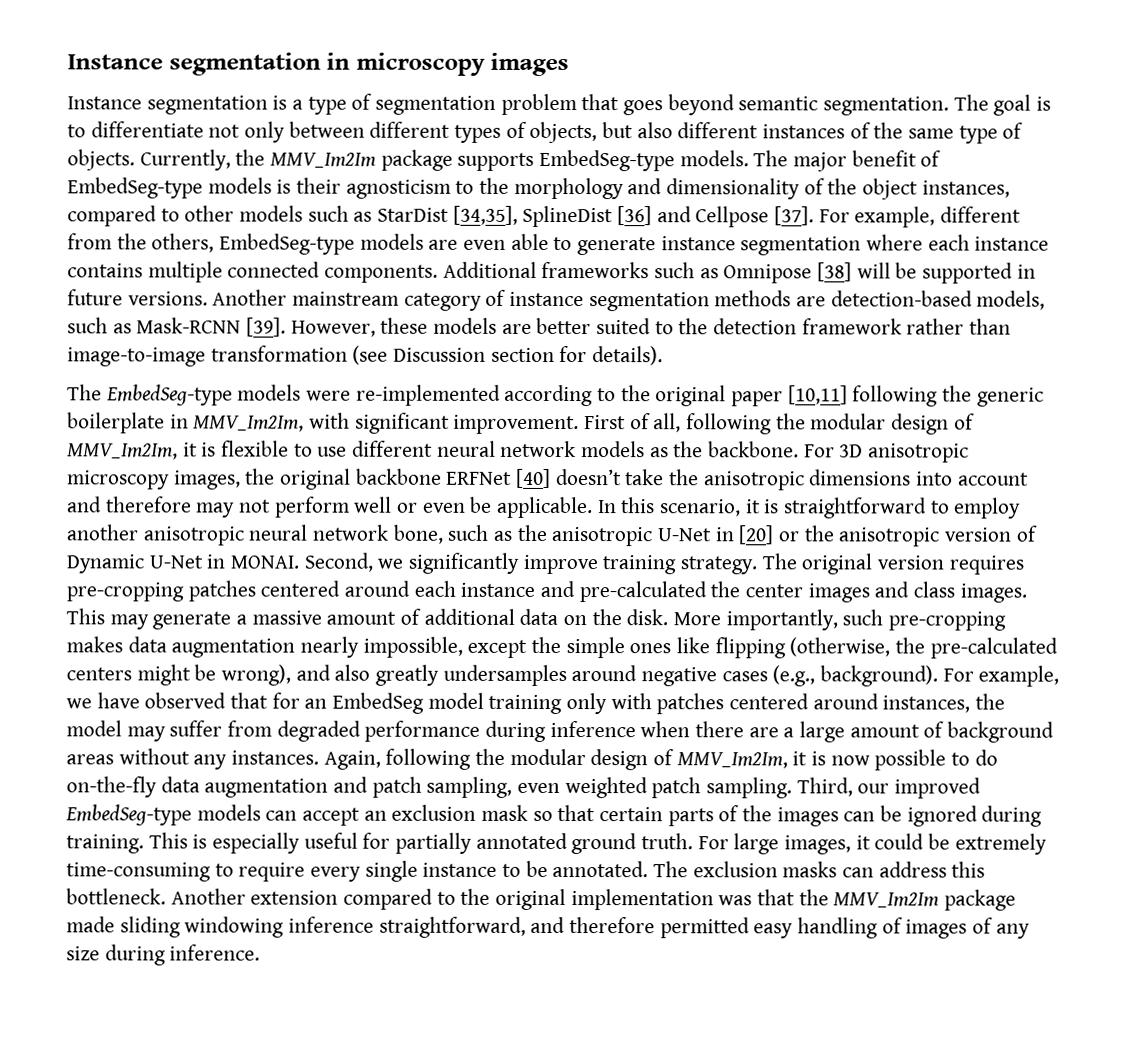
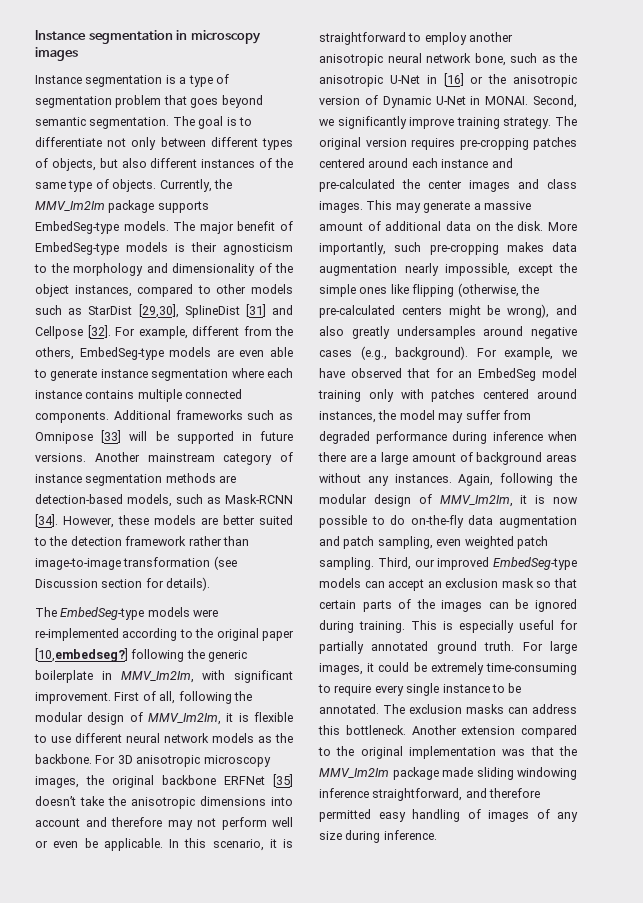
- The major benefit of EmbedSeg-type models is their agnosticism to the morphology and dimensionality of the object instances, compared to other models such as StarDist [34,35], SplineDist [36] and Cellpose [37].
+ The major benefit of EmbedSeg-type models is their agnosticism to the morphology and dimensionality of the object instances, compared to other models such as StarDist [29,30], SplineDist [31] and Cellpose [32].
- Additional frameworks such as Omnipose [38] will be supported in future versions.
+ Additional frameworks such as Omnipose [33] will be supported in future versions.
- Another mainstream category of instance segmentation methods are detection-based models, such as Mask-RCNN [39].
+ Another mainstream category of instance segmentation methods are detection-based models, such as Mask-RCNN [34].
- The EmbedSeg-type models were re-implemented according to the original paper [10,11] following the generic boilerplate in MMV_Im2Im, with significant improvement.
+ The EmbedSeg-type models were re-implemented according to the original paper [10,embedseg?] following the generic boilerplate in MMV_Im2Im, with significant improvement.
- For 3D anisotropic microscopy images, the original backbone ERFNet [40] doesn’t take the anisotropic dimensions into account and therefore may not perform well or even be applicable.
+ For 3D anisotropic microscopy images, the original backbone ERFNet [35] doesn’t take the anisotropic dimensions into account and therefore may not perform well or even be applicable.
- In this scenario, it is straightforward to employ another anisotropic neural network bone, such as the anisotropic U-Net in [20] or the anisotropic version of Dynamic U-Net in MONAI.
+ In this scenario, it is straightforward to employ another anisotropic neural network bone, such as the anisotropic U-Net in [16] or the anisotropic version of Dynamic U-Net in MONAI.

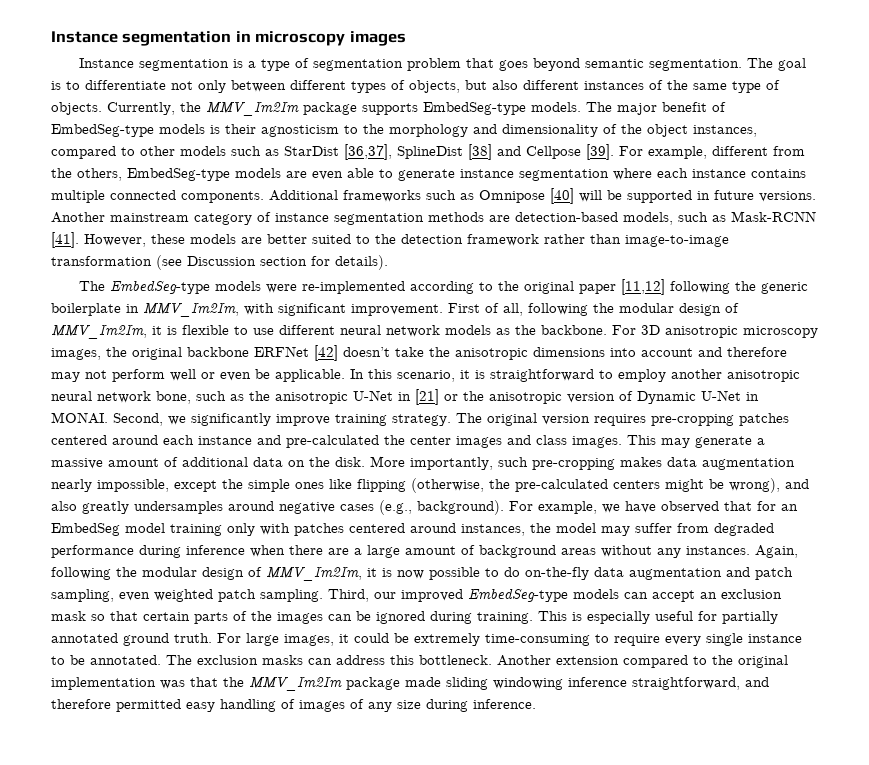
- The major benefit of EmbedSeg-type models is their agnosticism to the morphology and dimensionality of the object instances, compared to other models such as StarDist [29,30], SplineDist [31] and Cellpose [32].
+ The major benefit of EmbedSeg-type models is their agnosticism to the morphology and dimensionality of the object instances, compared to other models such as StarDist [36,37], SplineDist [38] and Cellpose [39].
- Additional frameworks such as Omnipose [33] will be supported in future versions.
+ Additional frameworks such as Omnipose [40] will be supported in future versions.
- Another mainstream category of instance segmentation methods are detection-based models, such as Mask-RCNN [34].
+ Another mainstream category of instance segmentation methods are detection-based models, such as Mask-RCNN [41].
- The EmbedSeg-type models were re-implemented according to the original paper [10,embedseg?] following the generic boilerplate in MMV_Im2Im, with significant improvement.
+ The EmbedSeg-type models were re-implemented according to the original paper [11,12] following the generic boilerplate in MMV_Im2Im, with significant improvement.
- For 3D anisotropic microscopy images, the original backbone ERFNet [35] doesn’t take the anisotropic dimensions into account and therefore may not perform well or even be applicable.
+ For 3D anisotropic microscopy images, the original backbone ERFNet [42] doesn’t take the anisotropic dimensions into account and therefore may not perform well or even be applicable.
- In this scenario, it is straightforward to employ another anisotropic neural network bone, such as the anisotropic U-Net in [16] or the anisotropic version of Dynamic U-Net in MONAI.
+ In this scenario, it is straightforward to employ another anisotropic neural network bone, such as the anisotropic U-Net in [21] or the anisotropic version of Dynamic U-Net in MONAI.

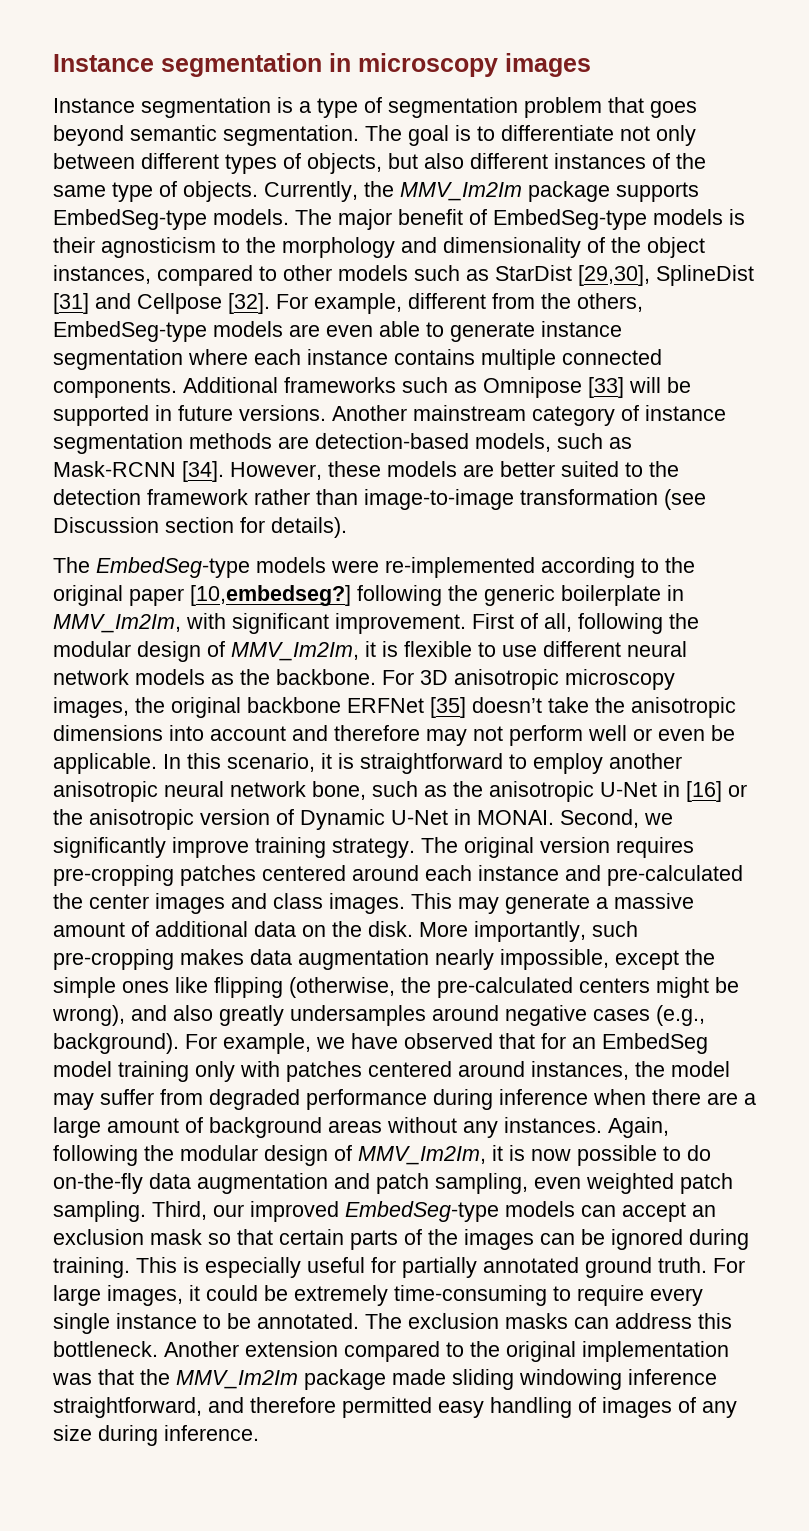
- The major benefit of EmbedSeg-type models is their agnosticism to the morphology and dimensionality of the object instances, compared to other models such as StarDist [36,37], SplineDist [38] and Cellpose [39].
+ The major benefit of EmbedSeg-type models is their agnosticism to the morphology and dimensionality of the object instances, compared to other models such as StarDist [29,30], SplineDist [31] and Cellpose [32].
- Additional frameworks such as Omnipose [40] will be supported in future versions.
+ Additional frameworks such as Omnipose [33] will be supported in future versions.
- Another mainstream category of instance segmentation methods are detection-based models, such as Mask-RCNN [41].
+ Another mainstream category of instance segmentation methods are detection-based models, such as Mask-RCNN [34].
- The EmbedSeg-type models were re-implemented according to the original paper [11,12] following the generic boilerplate in MMV_Im2Im, with significant improvement.
+ The EmbedSeg-type models were re-implemented according to the original paper [10,embedseg?] following the generic boilerplate in MMV_Im2Im, with significant improvement.
- For 3D anisotropic microscopy images, the original backbone ERFNet [42] doesn’t take the anisotropic dimensions into account and therefore may not perform well or even be applicable.
+ For 3D anisotropic microscopy images, the original backbone ERFNet [35] doesn’t take the anisotropic dimensions into account and therefore may not perform well or even be applicable.
- In this scenario, it is straightforward to employ another anisotropic neural network bone, such as the anisotropic U-Net in [21] or the anisotropic version of Dynamic U-Net in MONAI.
+ In this scenario, it is straightforward to employ another anisotropic neural network bone, such as the anisotropic U-Net in [16] or the anisotropic version of Dynamic U-Net in MONAI.

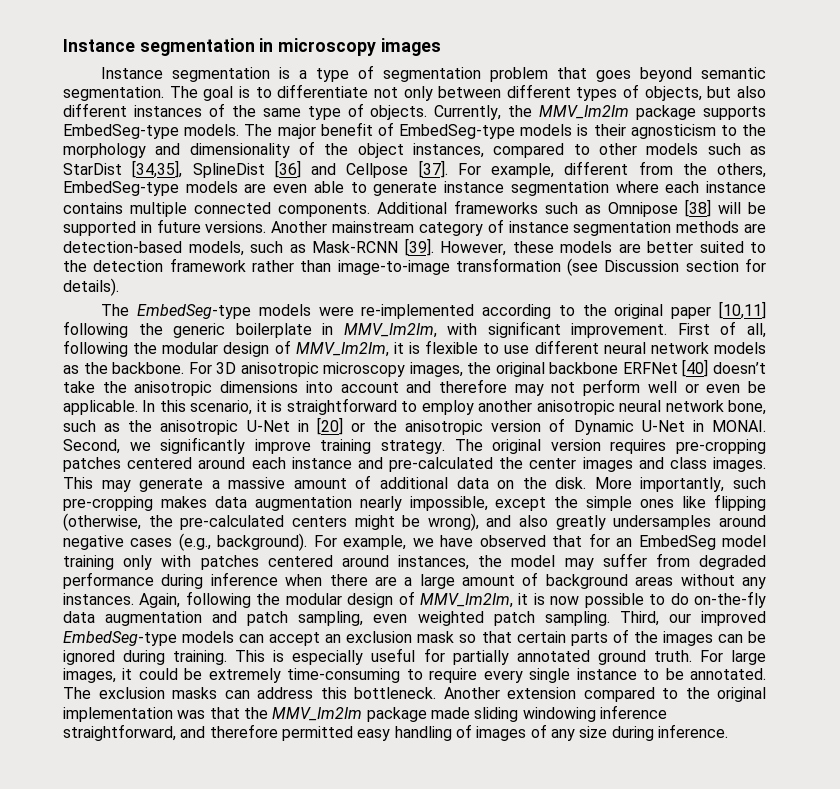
- The major benefit of EmbedSeg-type models is their agnosticism to the morphology and dimensionality of the object instances, compared to other models such as StarDist [29,30], SplineDist [31] and Cellpose [32].
+ The major benefit of EmbedSeg-type models is their agnosticism to the morphology and dimensionality of the object instances, compared to other models such as StarDist [34,35], SplineDist [36] and Cellpose [37].
- Additional frameworks such as Omnipose [33] will be supported in future versions.
+ Additional frameworks such as Omnipose [38] will be supported in future versions.
- Another mainstream category of instance segmentation methods are detection-based models, such as Mask-RCNN [34].
+ Another mainstream category of instance segmentation methods are detection-based models, such as Mask-RCNN [39].
- The EmbedSeg-type models were re-implemented according to the original paper [10,embedseg?] following the generic boilerplate in MMV_Im2Im, with significant improvement.
+ The EmbedSeg-type models were re-implemented according to the original paper [10,11] following the generic boilerplate in MMV_Im2Im, with significant improvement.
- For 3D anisotropic microscopy images, the original backbone ERFNet [35] doesn’t take the anisotropic dimensions into account and therefore may not perform well or even be applicable.
+ For 3D anisotropic microscopy images, the original backbone ERFNet [40] doesn’t take the anisotropic dimensions into account and therefore may not perform well or even be applicable.
- In this scenario, it is straightforward to employ another anisotropic neural network bone, such as the anisotropic U-Net in [16] or the anisotropic version of Dynamic U-Net in MONAI.
+ In this scenario, it is straightforward to employ another anisotropic neural network bone, such as the anisotropic U-Net in [20] or the anisotropic version of Dynamic U-Net in MONAI.

